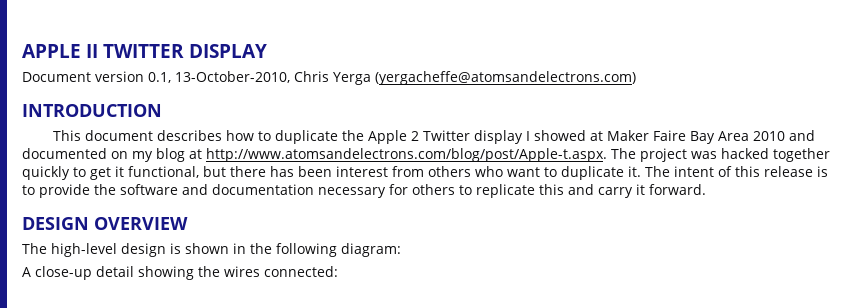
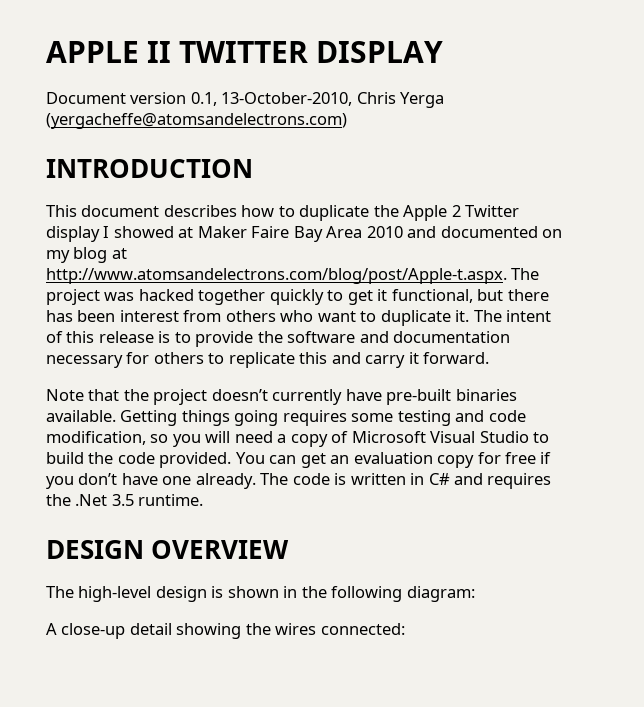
+ Note that the project doesn’t currently have pre-built binaries available. Getting things going requires some testing and code modification, so you will need a copy of Microsoft Visual Studio to build the code provided. You can get an evaluation copy for free if you don’t have one already. The code is written in C# and requires the .Net 3.5 runtime.

